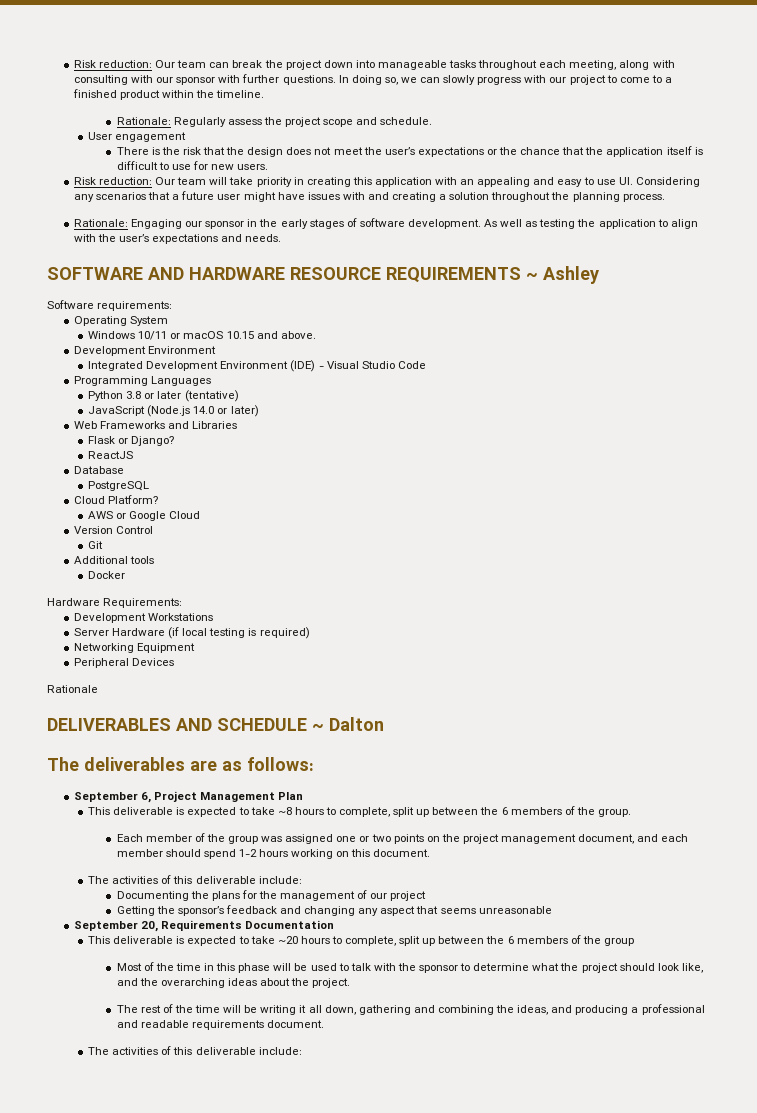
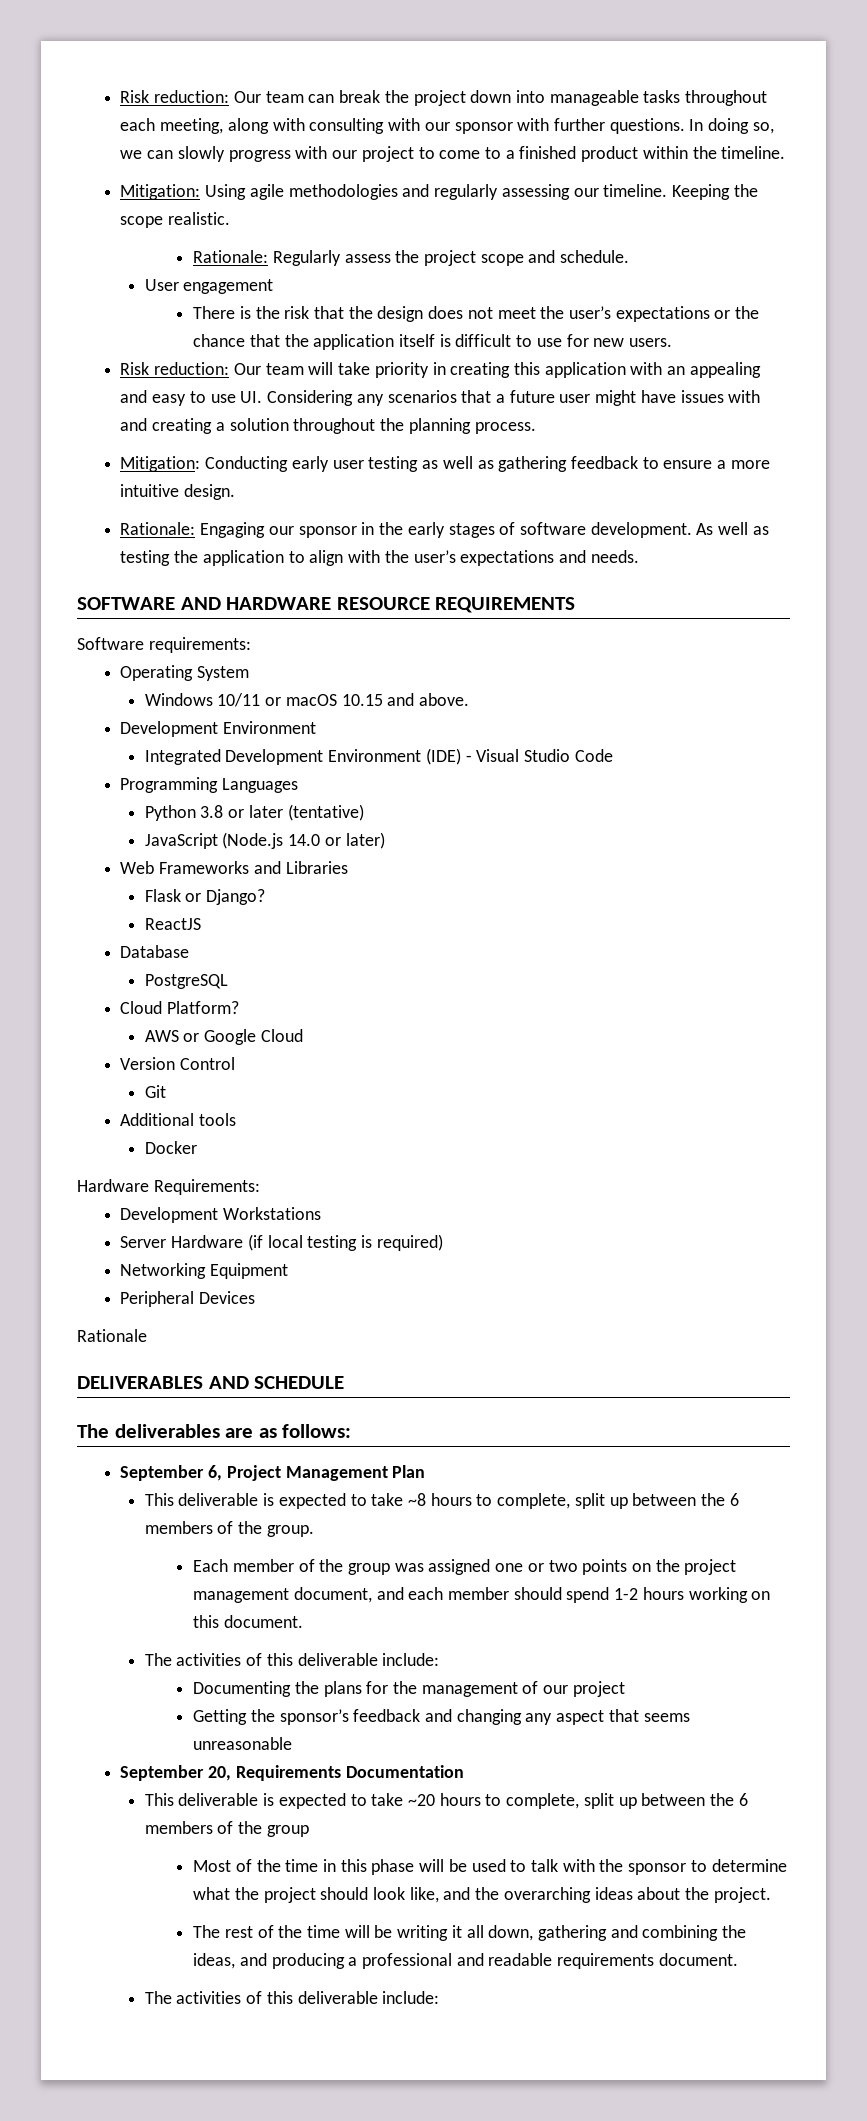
+ Mitigation: Using agile methodologies and regularly assessing our timeline. Keeping the scope realistic.
+ Mitigation: Conducting early user testing as well as gathering feedback to ensure a more intuitive design.
- SOFTWARE AND HARDWARE RESOURCE REQUIREMENTS ~ Ashley
+ SOFTWARE AND HARDWARE RESOURCE REQUIREMENTS
- DELIVERABLES AND SCHEDULE ~ Dalton
+ DELIVERABLES AND SCHEDULE

